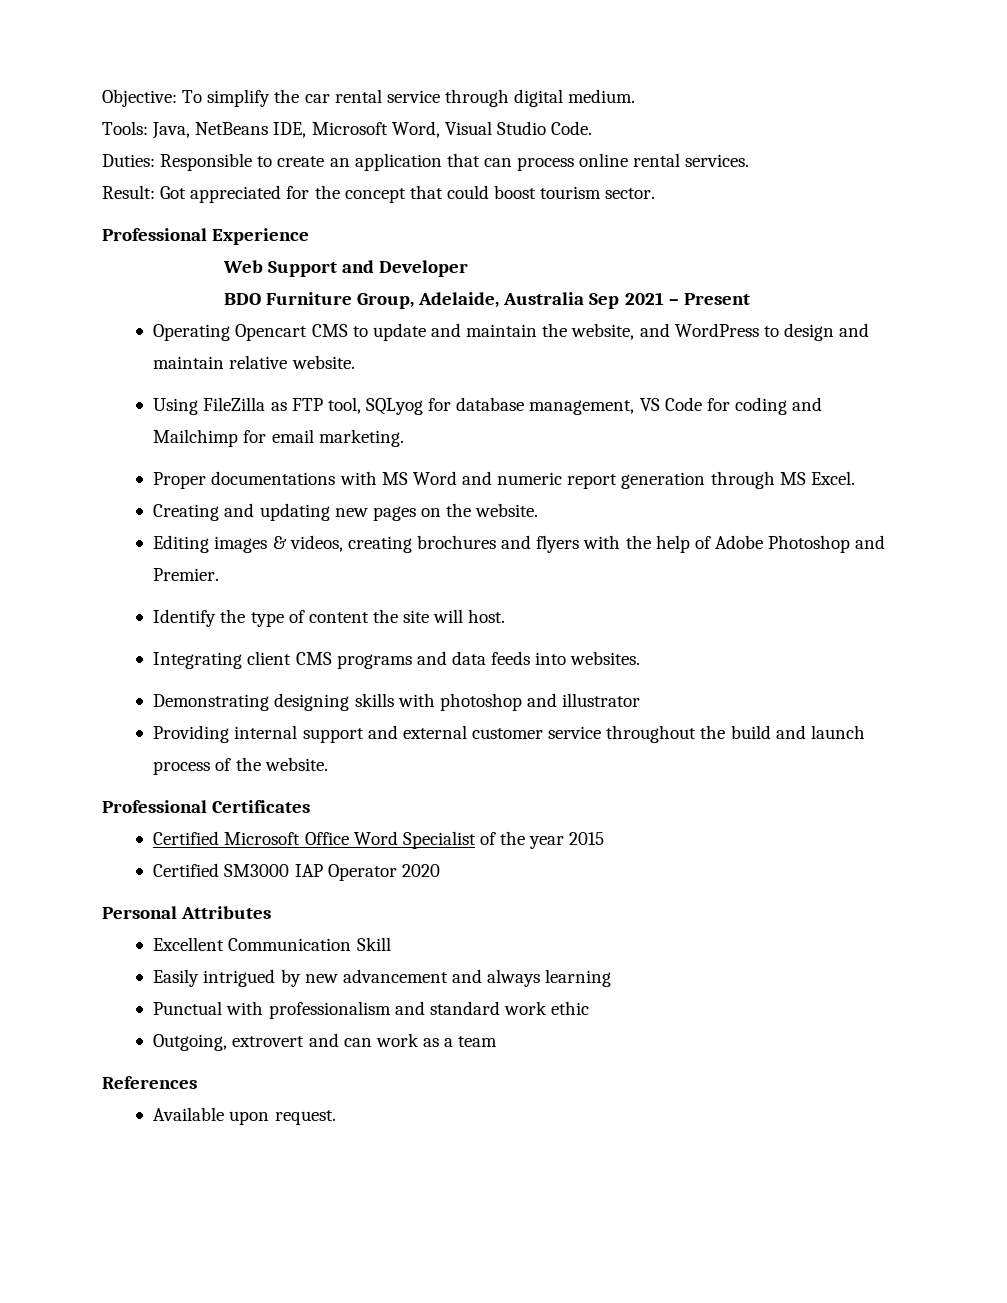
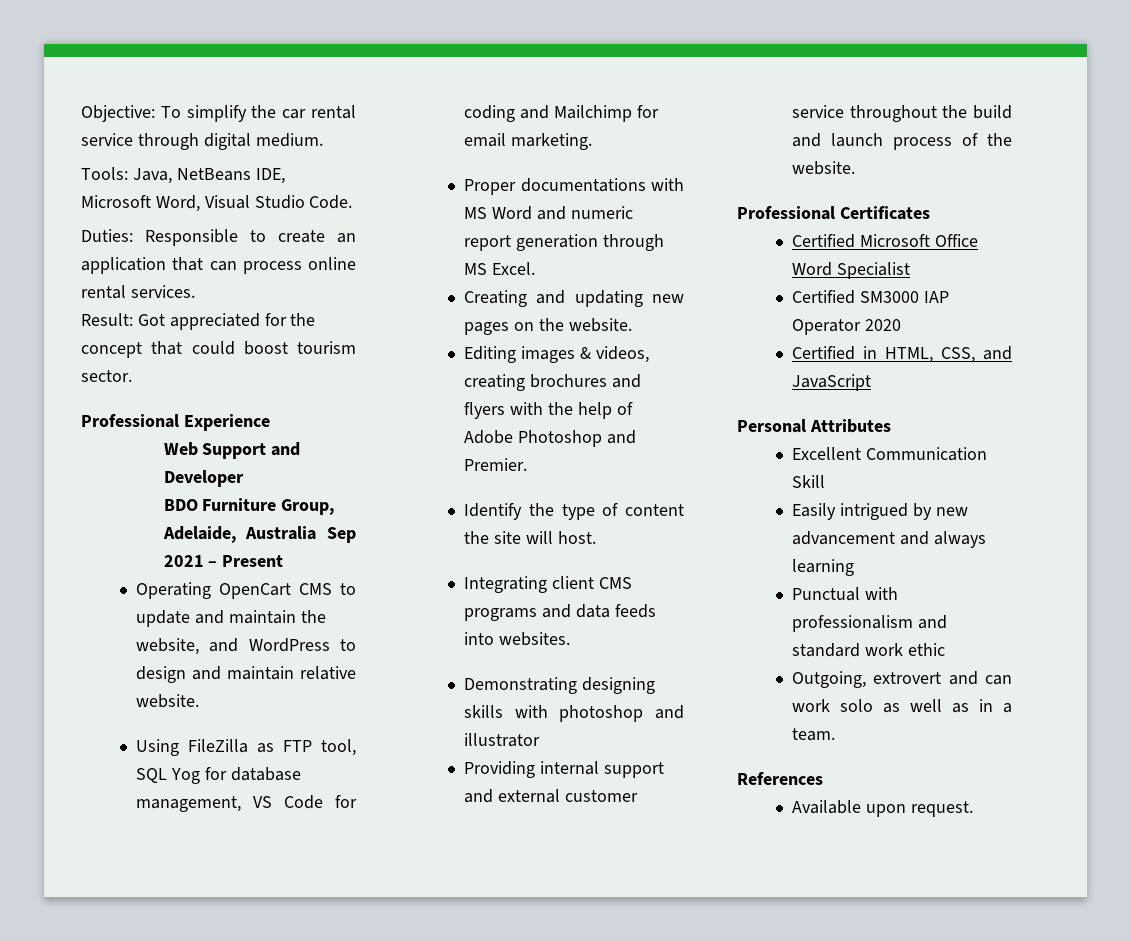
- Operating Opencart CMS to update and maintain the website, and WordPress to design and maintain relative website.
+ Operating OpenCart CMS to update and maintain the website, and WordPress to design and maintain relative website.
- Using FileZilla as FTP tool, SQLyog for database management, VS Code for coding and Mailchimp for email marketing.
+ Using FileZilla as FTP tool, SQL Yog for database management, VS Code for coding and Mailchimp for email marketing.
- Certified Microsoft Office Word Specialist of the year 2015
+ Certified Microsoft Office Word Specialist
+ Certified in HTML, CSS, and JavaScript
- Outgoing, extrovert and can work as a team
+ Outgoing, extrovert and can work solo as well as in a team.

